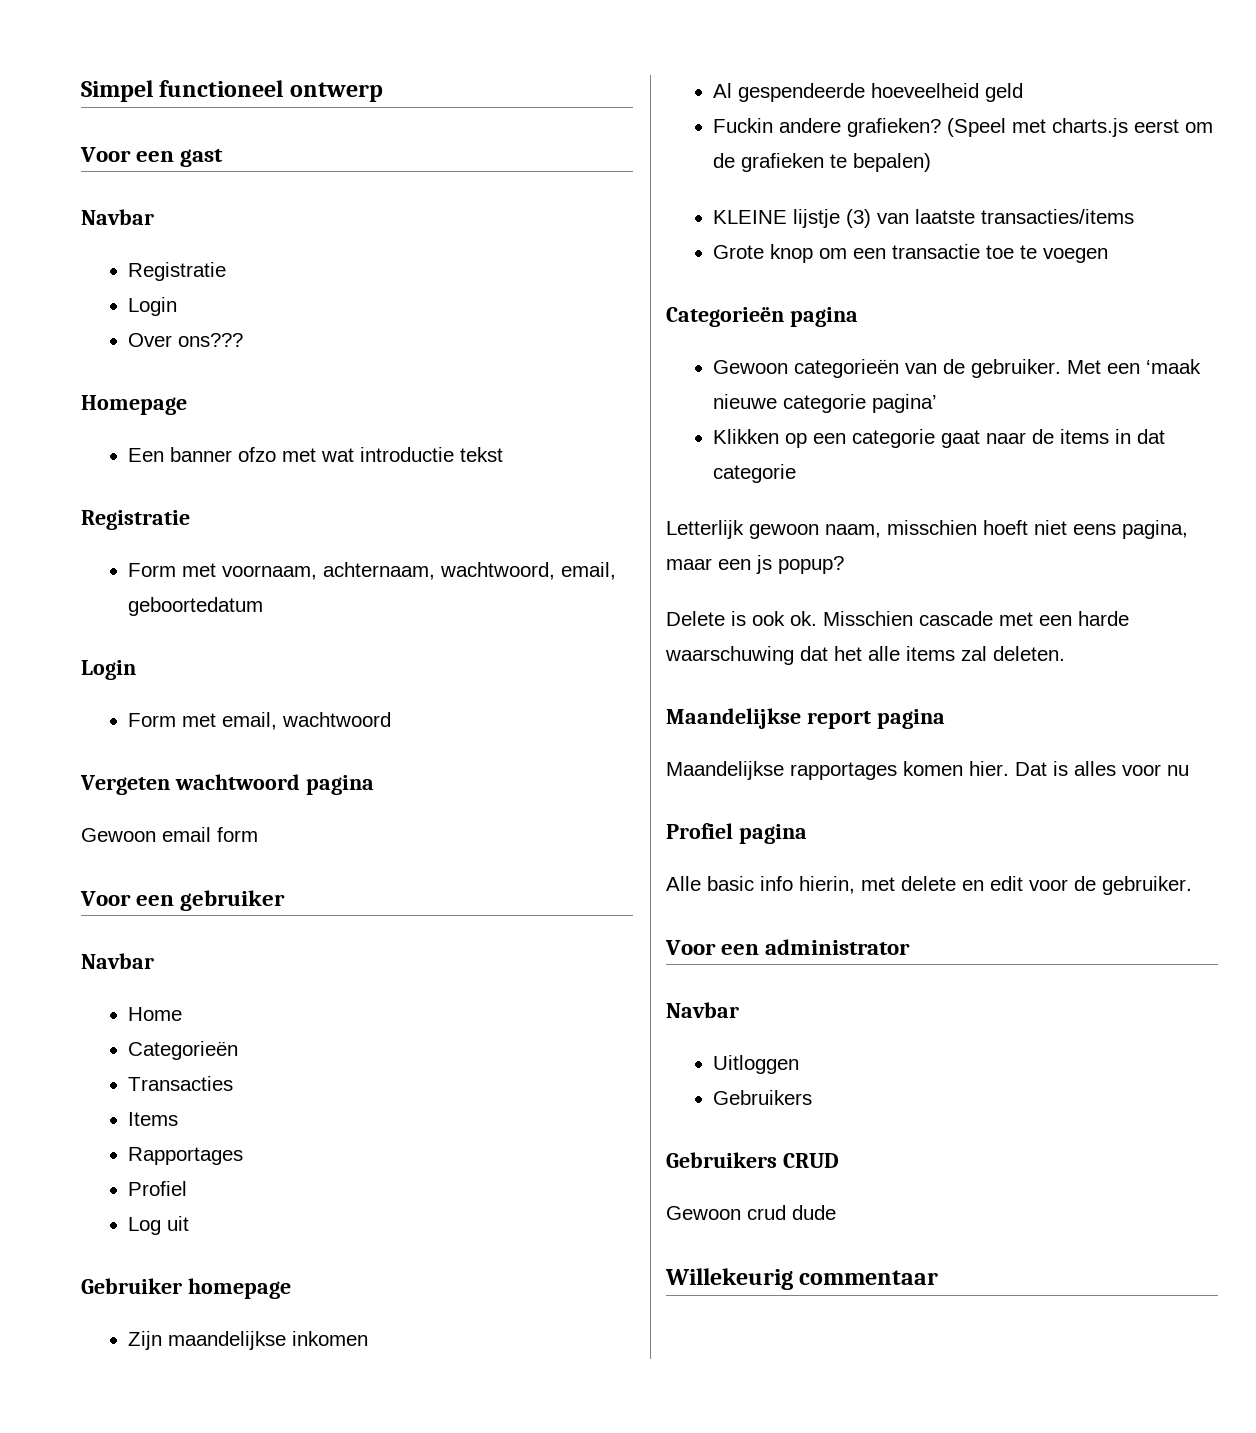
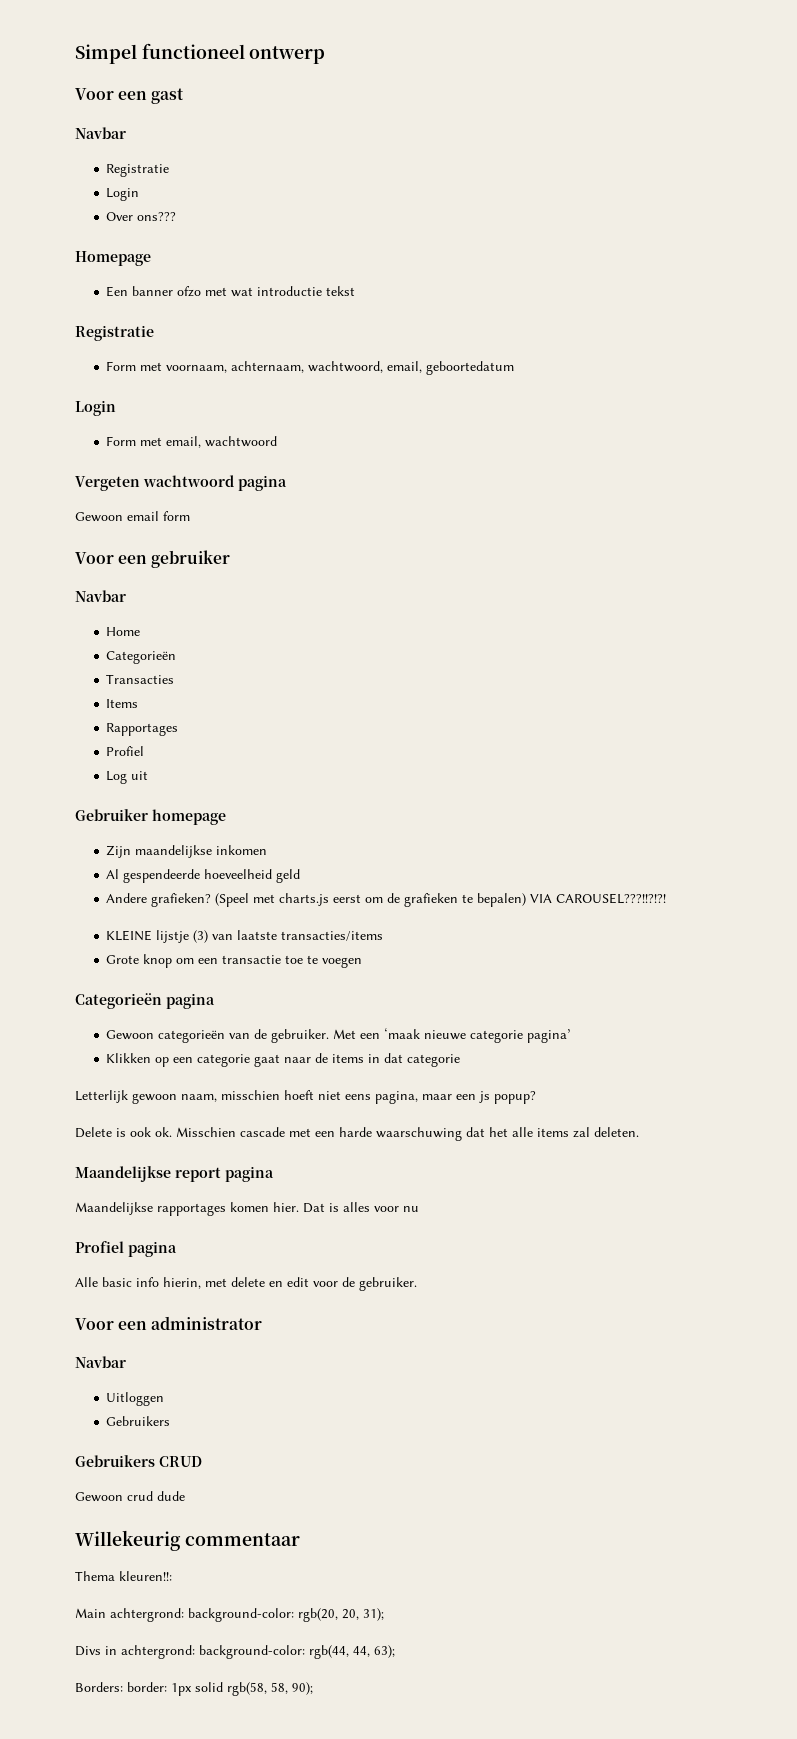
- Fuckin andere grafieken?
+ Andere grafieken?
- (Speel met charts.js eerst om de grafieken te bepalen)
+ (Speel met charts.js eerst om de grafieken te bepalen) VIA CAROUSEL???!!?!?!
+ Thema kleuren!!:
+ Main achtergrond: background-color: rgb(20, 20, 31);
+ Divs in achtergrond: background-color: rgb(44, 44, 63);
+ Borders: border: 1px solid rgb(58, 58, 90);

